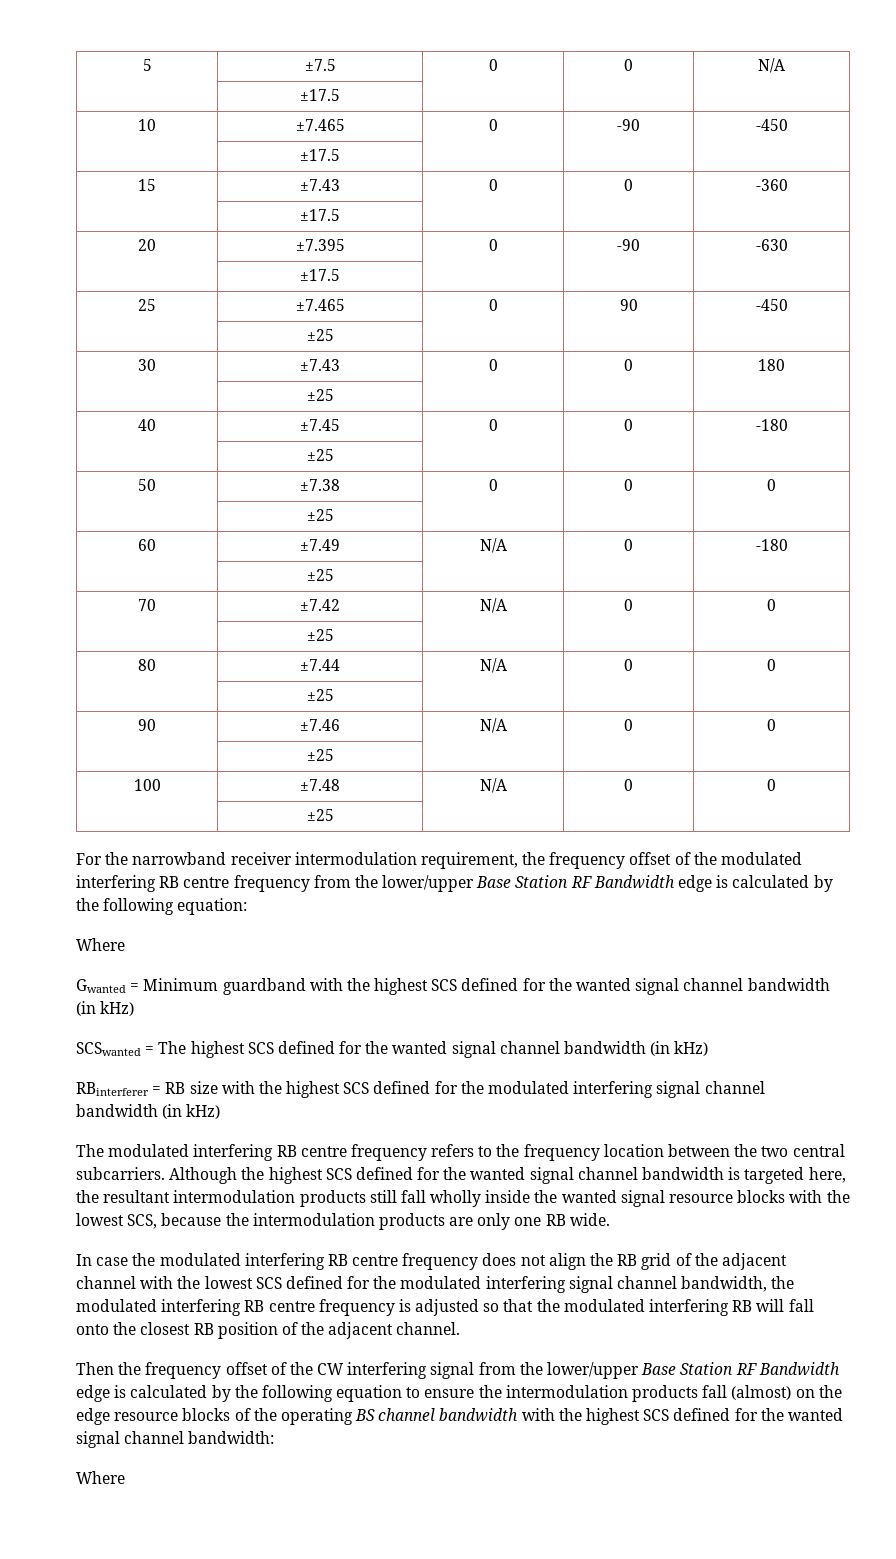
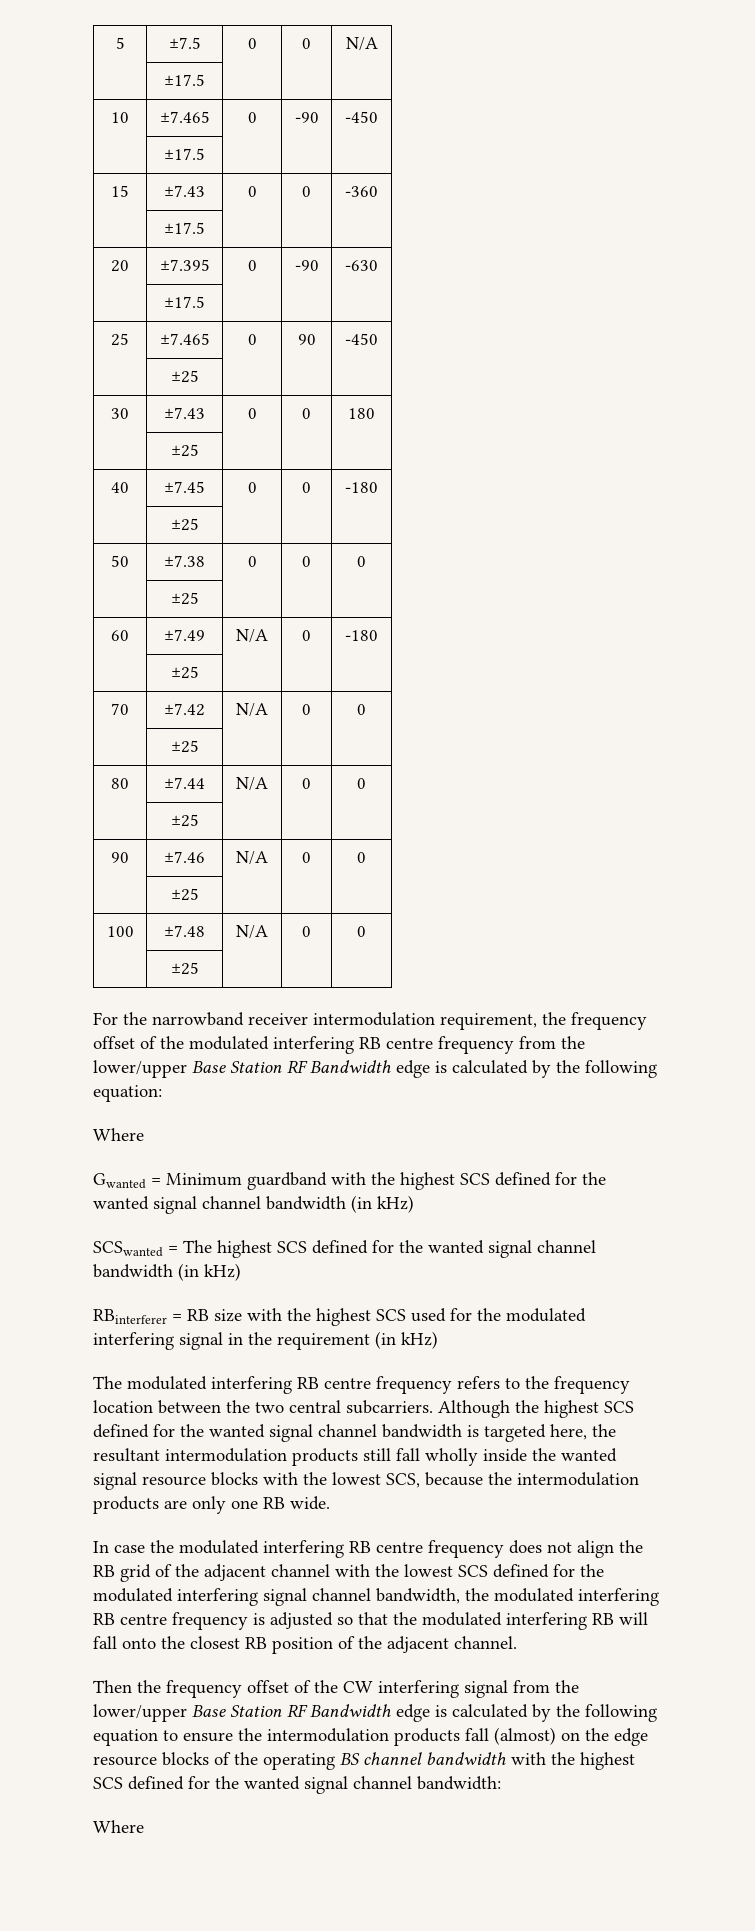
- RBinterferer = RB size with the highest SCS defined for the modulated interfering signal channel bandwidth (in kHz)
+ RBinterferer = RB size with the highest SCS used for the modulated interfering signal in the requirement (in kHz)

